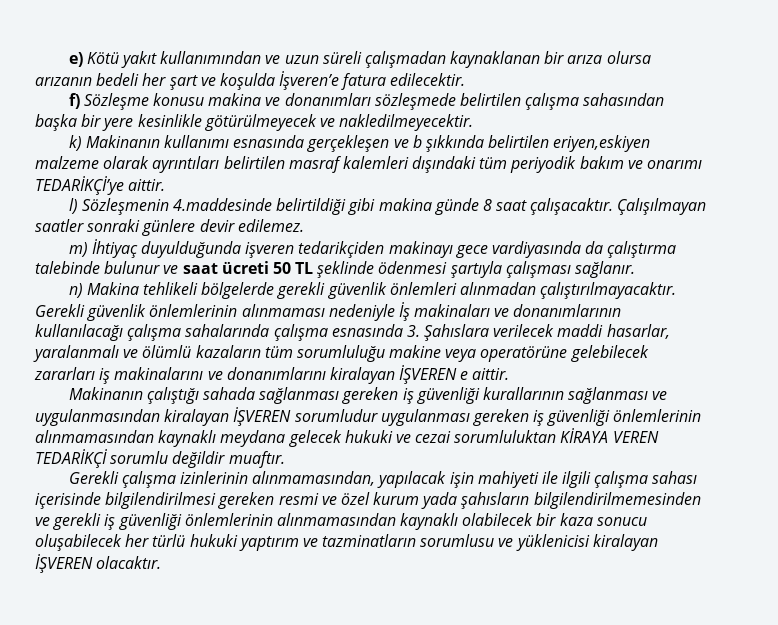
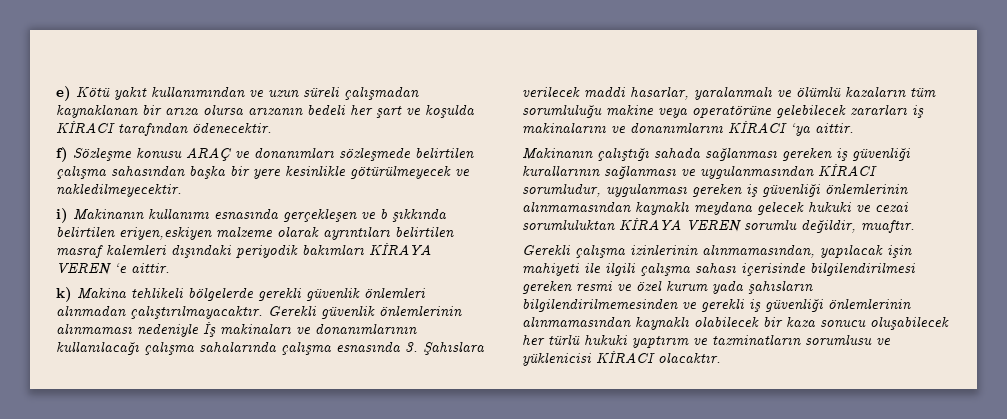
- e) Kötü yakıt kullanımından ve uzun süreli çalışmadan kaynaklanan bir arıza olursa arızanın bedeli her şart ve koşulda İşveren’e fatura edilecektir.
+ e) Kötü yakıt kullanımından ve uzun süreli çalışmadan kaynaklanan bir arıza olursa arızanın bedeli her şart ve koşulda KİRACI tarafından ödenecektir.
- f) Sözleşme konusu makina ve donanımları sözleşmede belirtilen çalışma sahasından başka bir yere kesinlikle götürülmeyecek ve nakledilmeyecektir.
+ f) Sözleşme konusu ARAÇ ve donanımları sözleşmede belirtilen çalışma sahasından başka bir yere kesinlikle götürülmeyecek ve nakledilmeyecektir.
- k) Makinanın kullanımı esnasında gerçekleşen ve b şıkkında belirtilen eriyen,eskiyen malzeme olarak ayrıntıları belirtilen masraf kalemleri dışındaki tüm periyodik bakım ve onarımı TEDARİKÇİ’ye aittir.
- l) Sözleşmenin 4.maddesinde belirtildiği gibi makina günde 8 saat çalışacaktır. Çalışılmayan saatler sonraki günlere devir edilemez.
- m) İhtiyaç duyulduğunda işveren tedarikçiden makinayı gece vardiyasında da çalıştırma talebinde bulunur ve saat ücreti 50 TL şeklinde ödenmesi şartıyla çalışması sağlanır.
- n) Makina tehlikeli bölgelerde gerekli güvenlik önlemleri alınmadan çalıştırılmayacaktır.
+ i) Makinanın kullanımı esnasında gerçekleşen ve b şıkkında belirtilen eriyen,eskiyen malzeme olarak ayrıntıları belirtilen masraf kalemleri dışındaki periyodik bakımları KİRAYA VEREN ‘e aittir.
+ k) Makina tehlikeli bölgelerde gerekli güvenlik önlemleri alınmadan çalıştırılmayacaktır.
- Gerekli güvenlik önlemlerinin alınmaması nedeniyle İş makinaları ve donanımlarının kullanılacağı çalışma sahalarında çalışma esnasında 3. Şahıslara verilecek maddi hasarlar, yaralanmalı ve ölümlü kazaların tüm sorumluluğu makine veya operatörüne gelebilecek zararları iş makinalarını ve donanımlarını kiralayan İŞVEREN e aittir.
+ Gerekli güvenlik önlemlerinin alınmaması nedeniyle İş makinaları ve donanımlarının kullanılacağı çalışma sahalarında çalışma esnasında 3. Şahıslara verilecek maddi hasarlar, yaralanmalı ve ölümlü kazaların tüm sorumluluğu makine veya operatörüne gelebilecek zararları iş makinalarını ve donanımlarını KİRACI ‘ya aittir.
- Makinanın çalıştığı sahada sağlanması gereken iş güvenliği kurallarının sağlanması ve uygulanmasından kiralayan İŞVEREN sorumludur uygulanması gereken iş güvenliği önlemlerinin alınmamasından kaynaklı meydana gelecek hukuki ve cezai sorumluluktan KİRAYA VEREN TEDARİKÇİ sorumlu değildir muaftır.
+ Makinanın çalıştığı sahada sağlanması gereken iş güvenliği kurallarının sağlanması ve uygulanmasından KİRACI sorumludur, uygulanması gereken iş güvenliği önlemlerinin alınmamasından kaynaklı meydana gelecek hukuki ve cezai sorumluluktan KİRAYA VEREN sorumlu değildir, muaftır.
- Gerekli çalışma izinlerinin alınmamasından, yapılacak işin mahiyeti ile ilgili çalışma sahası içerisinde bilgilendirilmesi gereken resmi ve özel kurum yada şahısların bilgilendirilmemesinden ve gerekli iş güvenliği önlemlerinin alınmamasından kaynaklı olabilecek bir kaza sonucu oluşabilecek her türlü hukuki yaptırım ve tazminatların sorumlusu ve yüklenicisi kiralayan İŞVEREN olacaktır.
+ Gerekli çalışma izinlerinin alınmamasından, yapılacak işin mahiyeti ile ilgili çalışma sahası içerisinde bilgilendirilmesi gereken resmi ve özel kurum yada şahısların bilgilendirilmemesinden ve gerekli iş güvenliği önlemlerinin alınmamasından kaynaklı olabilecek bir kaza sonucu oluşabilecek her türlü hukuki yaptırım ve tazminatların sorumlusu ve yüklenicisi KİRACI olacaktır.

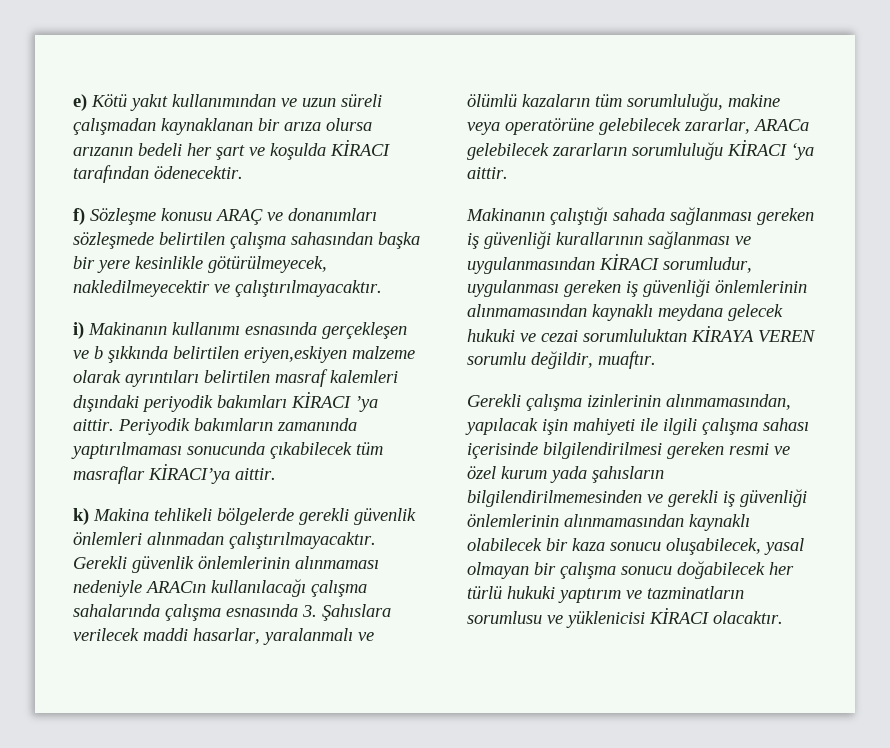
- f) Sözleşme konusu ARAÇ ve donanımları sözleşmede belirtilen çalışma sahasından başka bir yere kesinlikle götürülmeyecek ve nakledilmeyecektir.
+ f) Sözleşme konusu ARAÇ ve donanımları sözleşmede belirtilen çalışma sahasından başka bir yere kesinlikle götürülmeyecek, nakledilmeyecektir ve çalıştırılmayacaktır.
- i) Makinanın kullanımı esnasında gerçekleşen ve b şıkkında belirtilen eriyen,eskiyen malzeme olarak ayrıntıları belirtilen masraf kalemleri dışındaki periyodik bakımları KİRAYA VEREN ‘e aittir.
+ i) Makinanın kullanımı esnasında gerçekleşen ve b şıkkında belirtilen eriyen,eskiyen malzeme olarak ayrıntıları belirtilen masraf kalemleri dışındaki periyodik bakımları KİRACI ’ya aittir. Periyodik bakımların zamanında yaptırılmaması sonucunda çıkabilecek tüm masraflar KİRACI’ya aittir.
- Gerekli güvenlik önlemlerinin alınmaması nedeniyle İş makinaları ve donanımlarının kullanılacağı çalışma sahalarında çalışma esnasında 3. Şahıslara verilecek maddi hasarlar, yaralanmalı ve ölümlü kazaların tüm sorumluluğu makine veya operatörüne gelebilecek zararları iş makinalarını ve donanımlarını KİRACI ‘ya aittir.
+ Gerekli güvenlik önlemlerinin alınmaması nedeniyle ARACın kullanılacağı çalışma sahalarında çalışma esnasında 3. Şahıslara verilecek maddi hasarlar, yaralanmalı ve ölümlü kazaların tüm sorumluluğu, makine veya operatörüne gelebilecek zararlar, ARACa gelebilecek zararların sorumluluğu KİRACI ‘ya aittir.
- Gerekli çalışma izinlerinin alınmamasından, yapılacak işin mahiyeti ile ilgili çalışma sahası içerisinde bilgilendirilmesi gereken resmi ve özel kurum yada şahısların bilgilendirilmemesinden ve gerekli iş güvenliği önlemlerinin alınmamasından kaynaklı olabilecek bir kaza sonucu oluşabilecek her türlü hukuki yaptırım ve tazminatların sorumlusu ve yüklenicisi KİRACI olacaktır.
+ Gerekli çalışma izinlerinin alınmamasından, yapılacak işin mahiyeti ile ilgili çalışma sahası içerisinde bilgilendirilmesi gereken resmi ve özel kurum yada şahısların bilgilendirilmemesinden ve gerekli iş güvenliği önlemlerinin alınmamasından kaynaklı olabilecek bir kaza sonucu oluşabilecek, yasal olmayan bir çalışma sonucu doğabilecek her türlü hukuki yaptırım ve tazminatların sorumlusu ve yüklenicisi KİRACI olacaktır.

